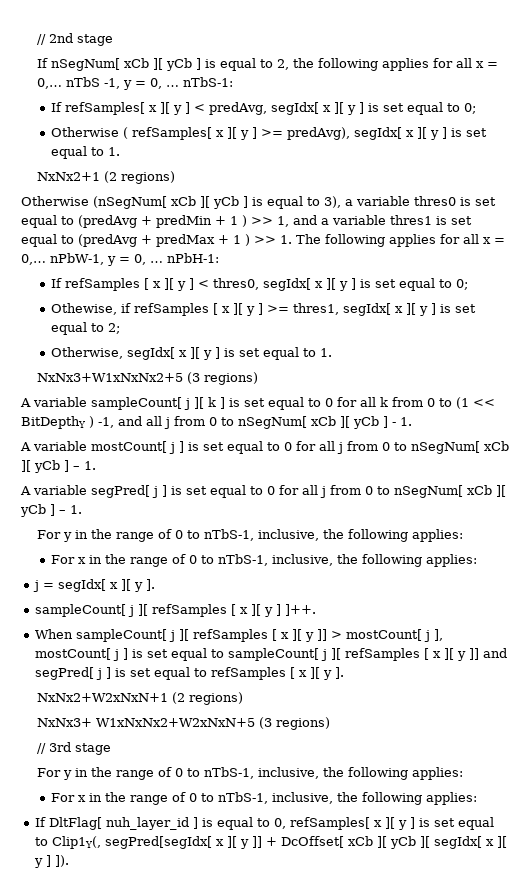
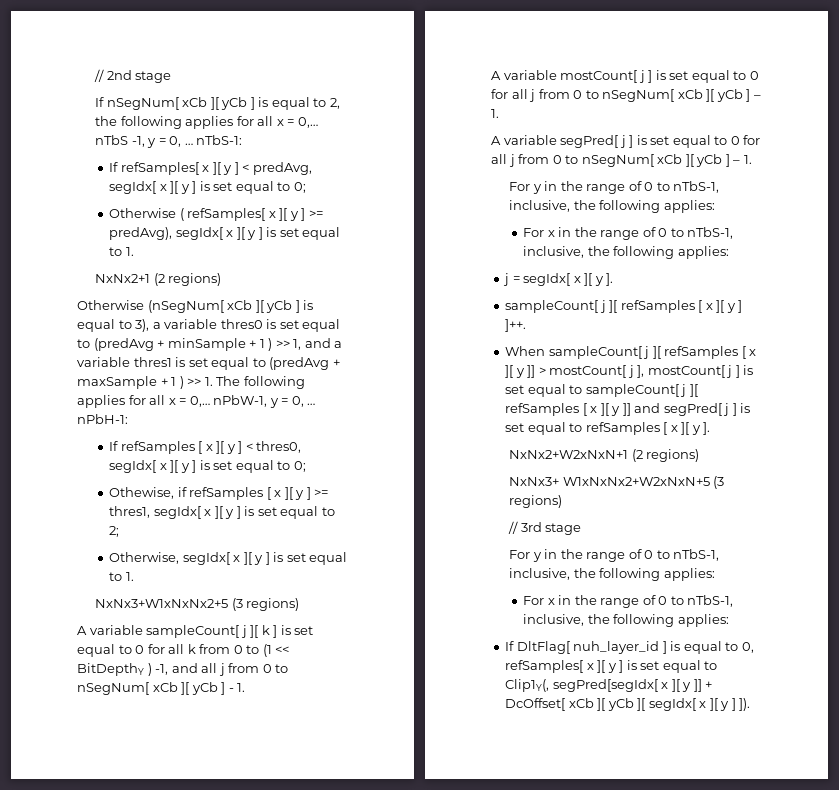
- Otherwise (nSegNum[ xCb ][ yCb ] is equal to 3), a variable thres0 is set equal to (predAvg + predMin + 1 ) >> 1, and a variable thres1 is set equal to (predAvg + predMax + 1 ) >> 1. The following applies for all x = 0,… nPbW-1, y = 0, … nPbH-1:
+ Otherwise (nSegNum[ xCb ][ yCb ] is equal to 3), a variable thres0 is set equal to (predAvg + minSample + 1 ) >> 1, and a variable thres1 is set equal to (predAvg + maxSample + 1 ) >> 1. The following applies for all x = 0,… nPbW-1, y = 0, … nPbH-1:

